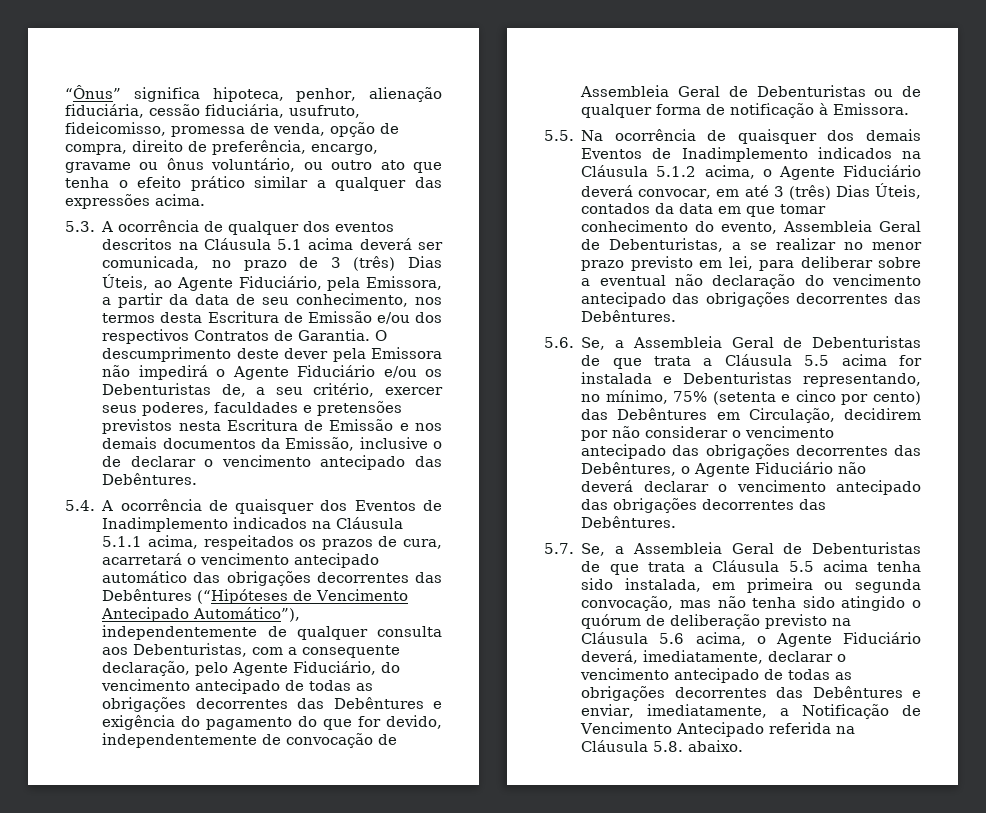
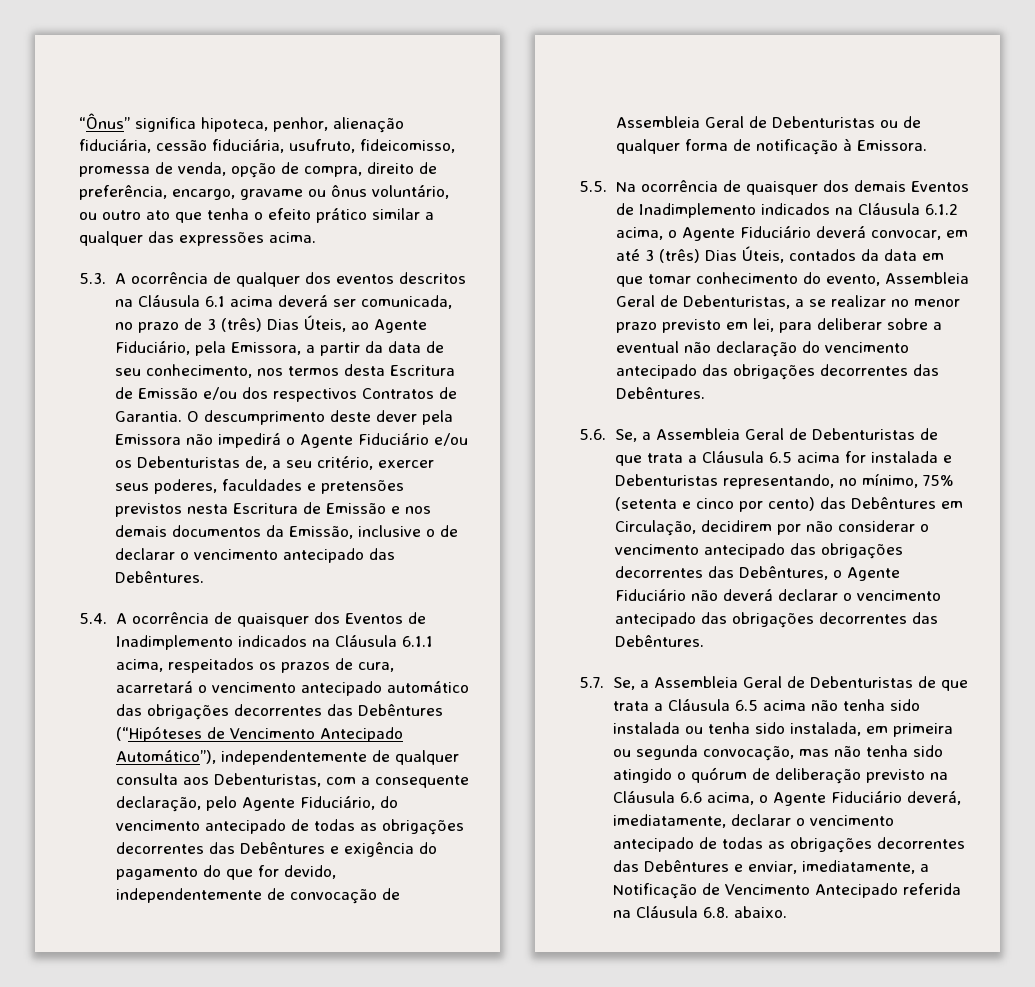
- 5.3. A ocorrência de qualquer dos eventos descritos na Cláusula 5.1 acima deverá ser comunicada, no prazo de 3 (três) Dias Úteis, ao Agente Fiduciário, pela Emissora, a partir da data de seu conhecimento, nos termos desta Escritura de Emissão e/ou dos respectivos Contratos de Garantia.
+ 5.3. A ocorrência de qualquer dos eventos descritos na Cláusula 6.1 acima deverá ser comunicada, no prazo de 3 (três) Dias Úteis, ao Agente Fiduciário, pela Emissora, a partir da data de seu conhecimento, nos termos desta Escritura de Emissão e/ou dos respectivos Contratos de Garantia.
- 5.4. A ocorrência de quaisquer dos Eventos de Inadimplemento indicados na Cláusula 5.1.1 acima, respeitados os prazos de cura, acarretará o vencimento antecipado automático das obrigações decorrentes das Debêntures (“Hipóteses de Vencimento Antecipado Automático”), independentemente de qualquer consulta aos Debenturistas, com a consequente declaração, pelo Agente Fiduciário, do vencimento antecipado de todas as obrigações decorrentes das Debêntures e exigência do pagamento do que for devido, independentemente de convocação de Assembleia Geral de Debenturistas ou de qualquer forma de notificação à Emissora.
+ 5.4. A ocorrência de quaisquer dos Eventos de Inadimplemento indicados na Cláusula 6.1.1 acima, respeitados os prazos de cura, acarretará o vencimento antecipado automático das obrigações decorrentes das Debêntures (“Hipóteses de Vencimento Antecipado Automático”), independentemente de qualquer consulta aos Debenturistas, com a consequente declaração, pelo Agente Fiduciário, do vencimento antecipado de todas as obrigações decorrentes das Debêntures e exigência do pagamento do que for devido, independentemente de convocação de Assembleia Geral de Debenturistas ou de qualquer forma de notificação à Emissora.
- 5.5. Na ocorrência de quaisquer dos demais Eventos de Inadimplemento indicados na Cláusula 5.1.2 acima, o Agente Fiduciário deverá convocar, em até 3 (três) Dias Úteis, contados da data em que tomar conhecimento do evento, Assembleia Geral de Debenturistas, a se realizar no menor prazo previsto em lei, para deliberar sobre a eventual não declaração do vencimento antecipado das obrigações decorrentes das Debêntures.
+ 5.5. Na ocorrência de quaisquer dos demais Eventos de Inadimplemento indicados na Cláusula 6.1.2 acima, o Agente Fiduciário deverá convocar, em até 3 (três) Dias Úteis, contados da data em que tomar conhecimento do evento, Assembleia Geral de Debenturistas, a se realizar no menor prazo previsto em lei, para deliberar sobre a eventual não declaração do vencimento antecipado das obrigações decorrentes das Debêntures.
- 5.6. Se, a Assembleia Geral de Debenturistas de que trata a Cláusula 5.5 acima for instalada e Debenturistas representando, no mínimo, 75% (setenta e cinco por cento) das Debêntures em Circulação, decidirem por não considerar o vencimento antecipado das obrigações decorrentes das Debêntures, o Agente Fiduciário não deverá declarar o vencimento antecipado das obrigações decorrentes das Debêntures.
+ 5.6. Se, a Assembleia Geral de Debenturistas de que trata a Cláusula 6.5 acima for instalada e Debenturistas representando, no mínimo, 75% (setenta e cinco por cento) das Debêntures em Circulação, decidirem por não considerar o vencimento antecipado das obrigações decorrentes das Debêntures, o Agente Fiduciário não deverá declarar o vencimento antecipado das obrigações decorrentes das Debêntures.
- 5.7. Se, a Assembleia Geral de Debenturistas de que trata a Cláusula 5.5 acima tenha sido instalada, em primeira ou segunda convocação, mas não tenha sido atingido o quórum de deliberação previsto na Cláusula 5.6 acima, o Agente Fiduciário deverá, imediatamente, declarar o vencimento antecipado de todas as obrigações decorrentes das Debêntures e enviar, imediatamente, a Notificação de Vencimento Antecipado referida na Cláusula 5.8. abaixo.
+ 5.7. Se, a Assembleia Geral de Debenturistas de que trata a Cláusula 6.5 acima não tenha sido instalada ou tenha sido instalada, em primeira ou segunda convocação, mas não tenha sido atingido o quórum de deliberação previsto na Cláusula 6.6 acima, o Agente Fiduciário deverá, imediatamente, declarar o vencimento antecipado de todas as obrigações decorrentes das Debêntures e enviar, imediatamente, a Notificação de Vencimento Antecipado referida na Cláusula 6.8. abaixo.

